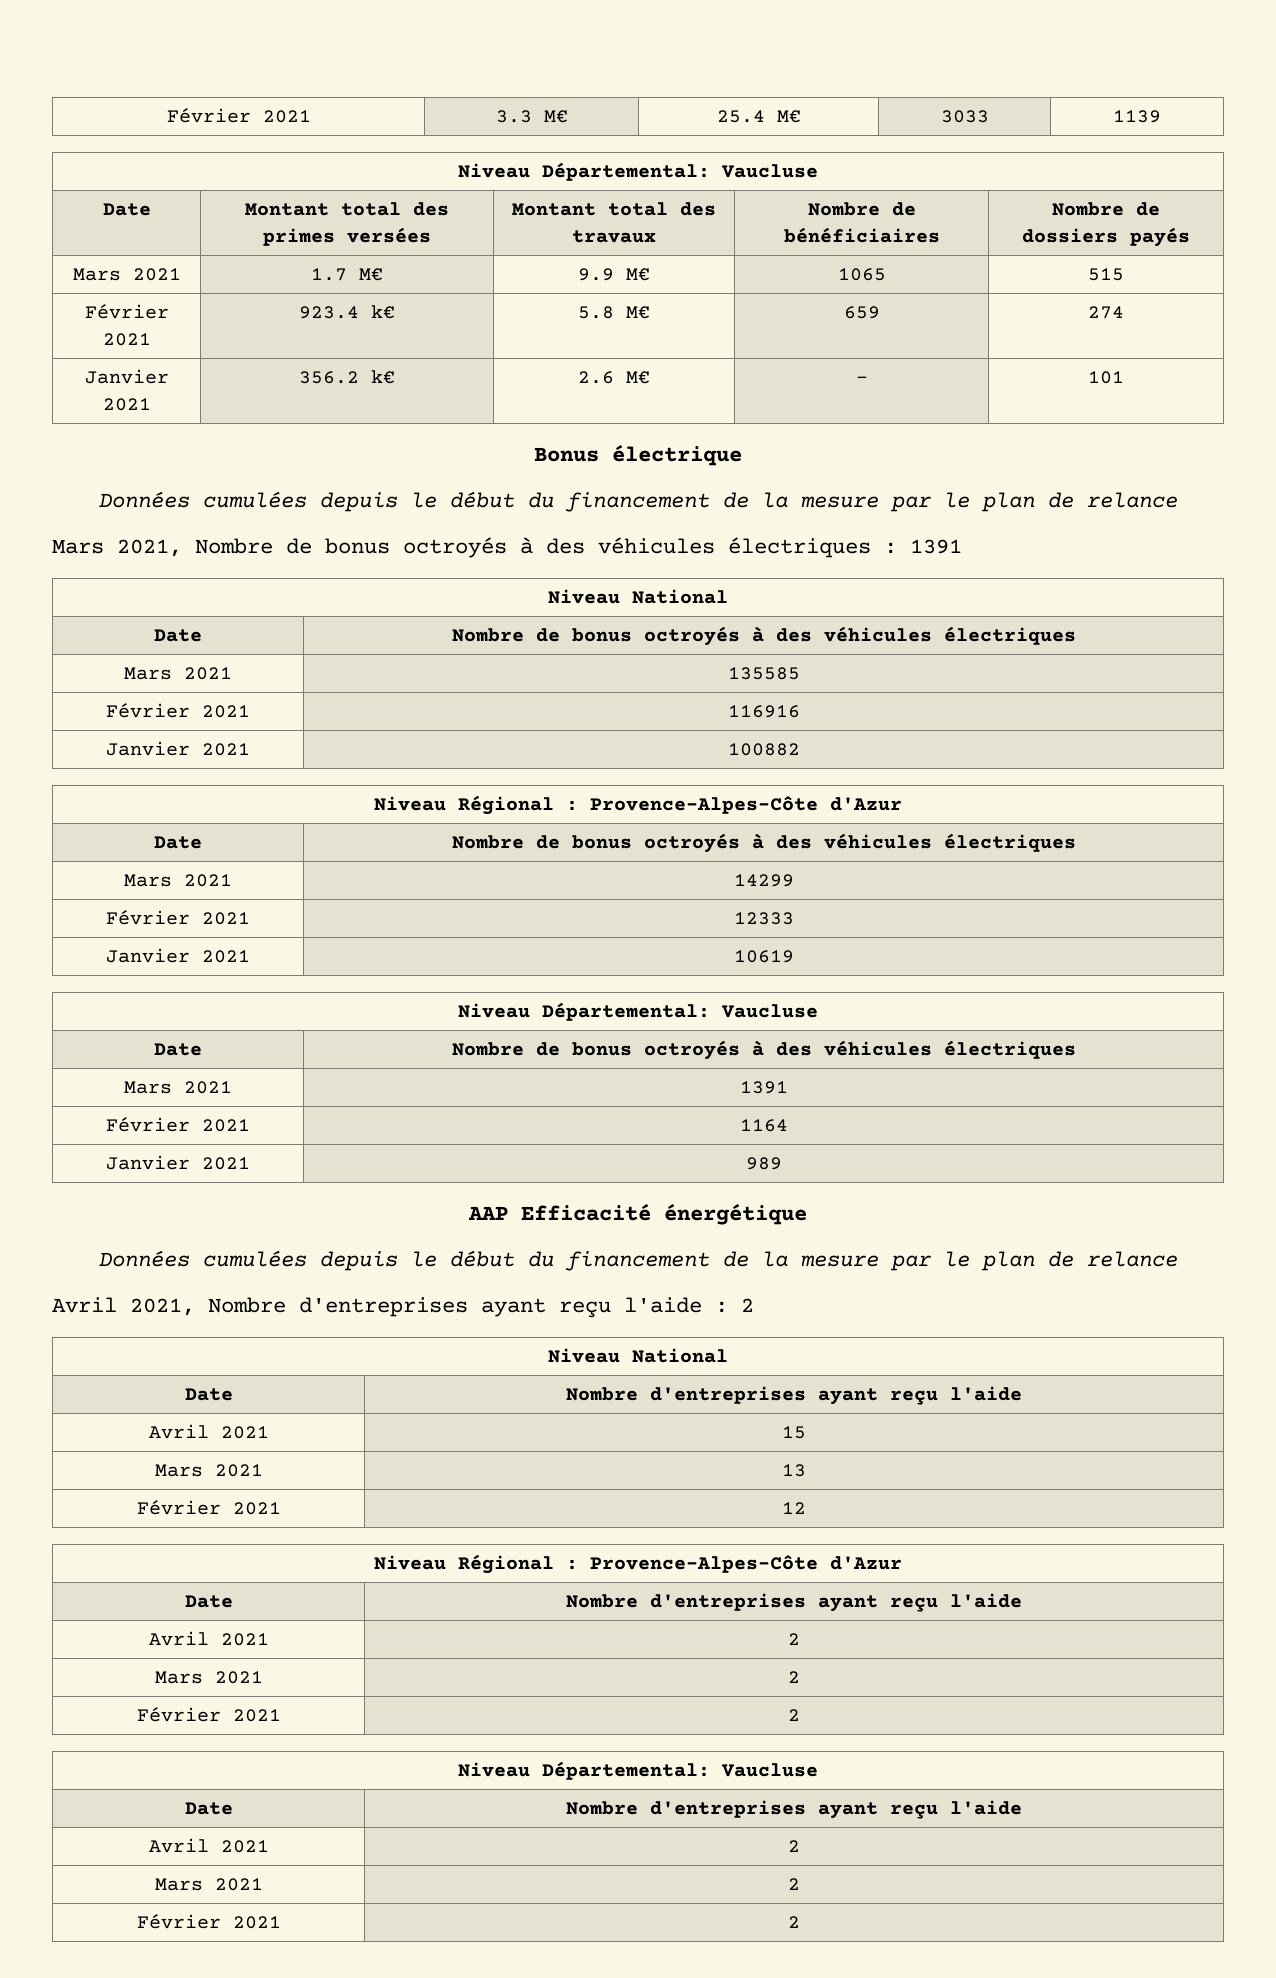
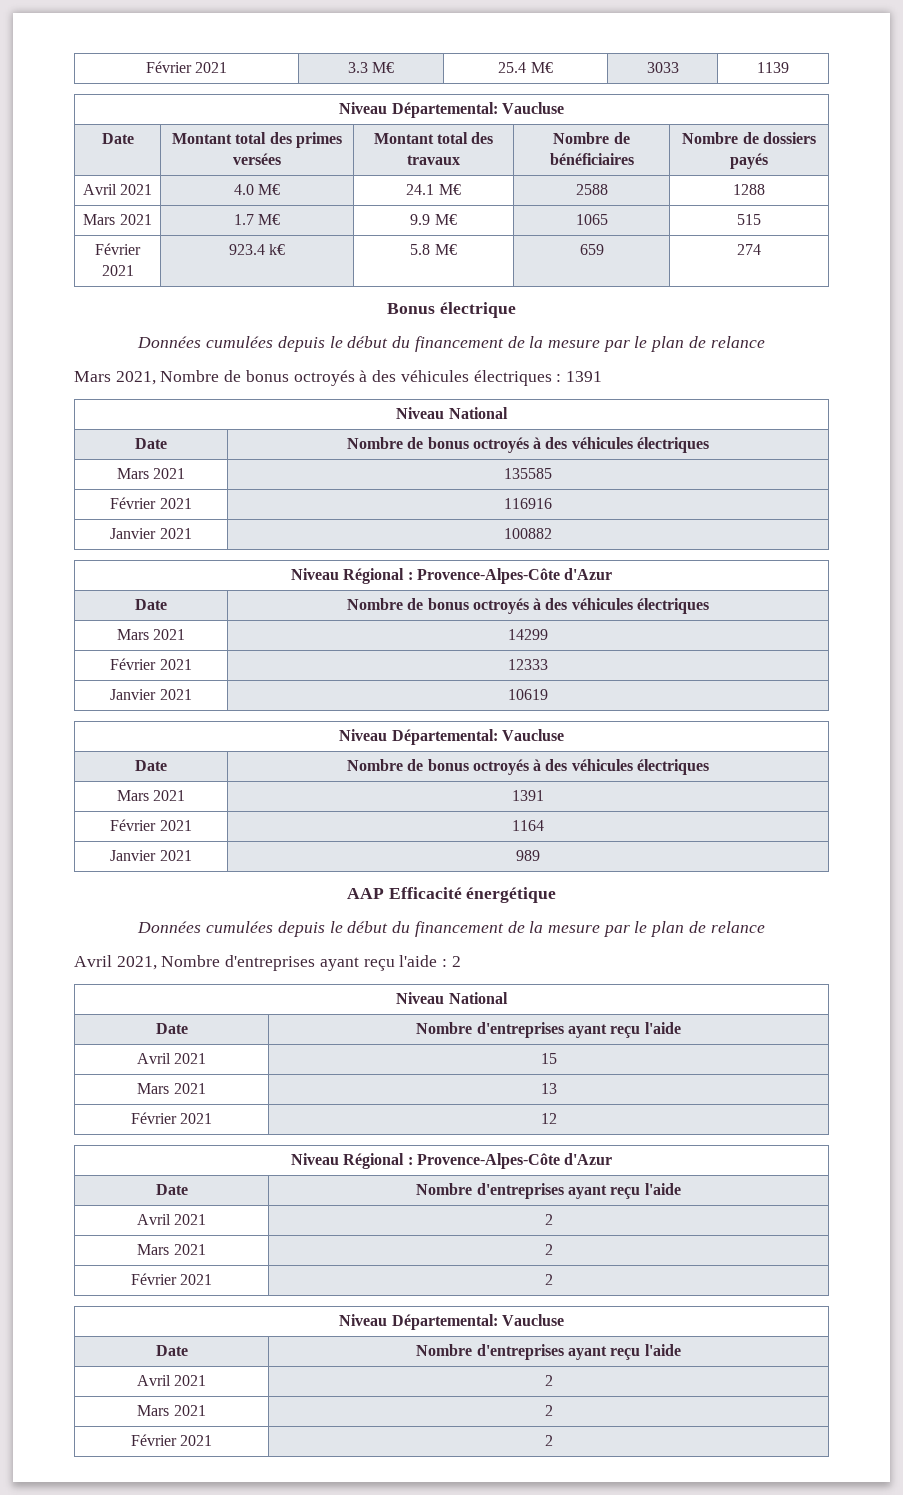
+ Avril 2021 | 4.0 M€ | 24.1 M€ | 2588 | 1288
- Janvier 2021 | 356.2 k€ | 2.6 M€ | - | 101

